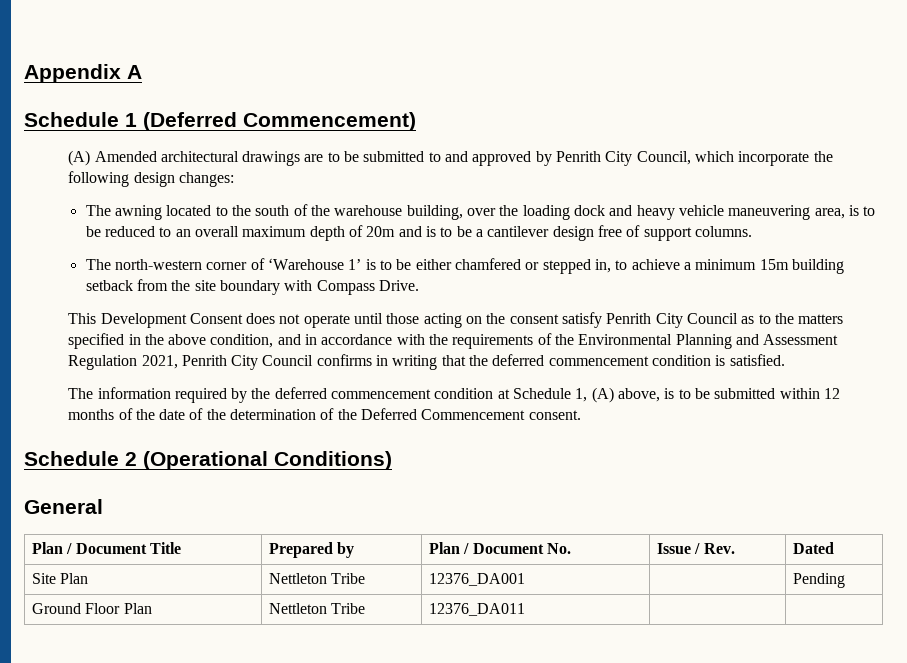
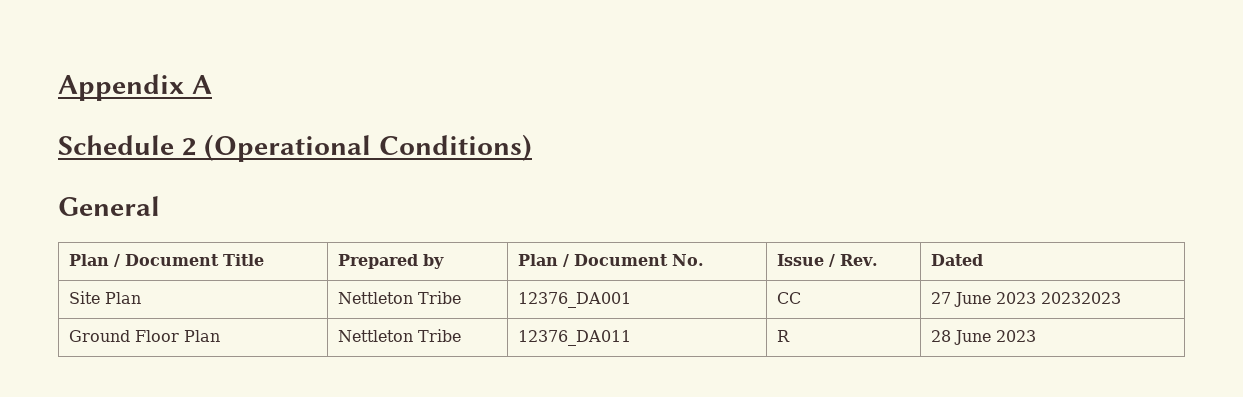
- Schedule 1 (Deferred Commencement)
- (A) Amended architectural drawings are to be submitted to and approved by Penrith City Council, which incorporate the following design changes:
- The awning located to the south of the warehouse building, over the loading dock and heavy vehicle maneuvering area, is to be reduced to an overall maximum depth of 20m and is to be a cantilever design free of support columns.
- The north-western corner of ‘Warehouse 1’ is to be either chamfered or stepped in, to achieve a minimum 15m building setback from the site boundary with Compass Drive.
- This Development Consent does not operate until those acting on the consent satisfy Penrith City Council as to the matters specified in the above condition, and in accordance with the requirements of the Environmental Planning and Assessment Regulation 2021, Penrith City Council confirms in writing that the deferred commencement condition is satisfied.
- The information required by the deferred commencement condition at Schedule 1, (A) above, is to be submitted within 12 months of the date of the determination of the Deferred Commencement consent.
- Site Plan | Nettleton Tribe | 12376_DA001 | | Pending
+ Site Plan | Nettleton Tribe | 12376_DA001 | CC | 27 June 2023 20232023
- Ground Floor Plan | Nettleton Tribe | 12376_DA011 | |
+ Ground Floor Plan | Nettleton Tribe | 12376_DA011 | R | 28 June 2023

